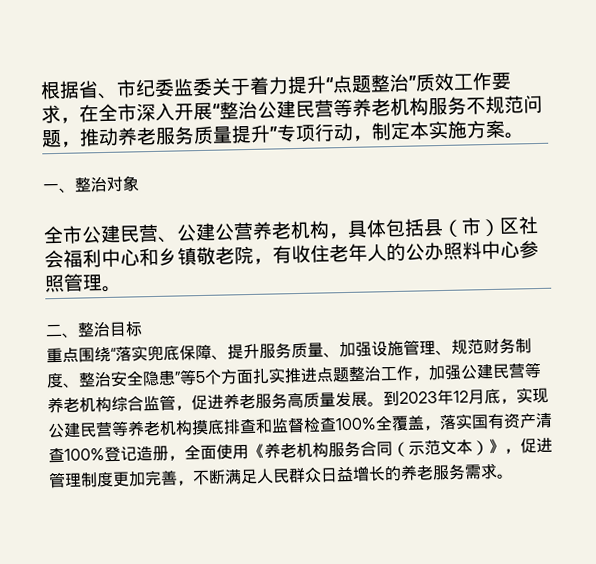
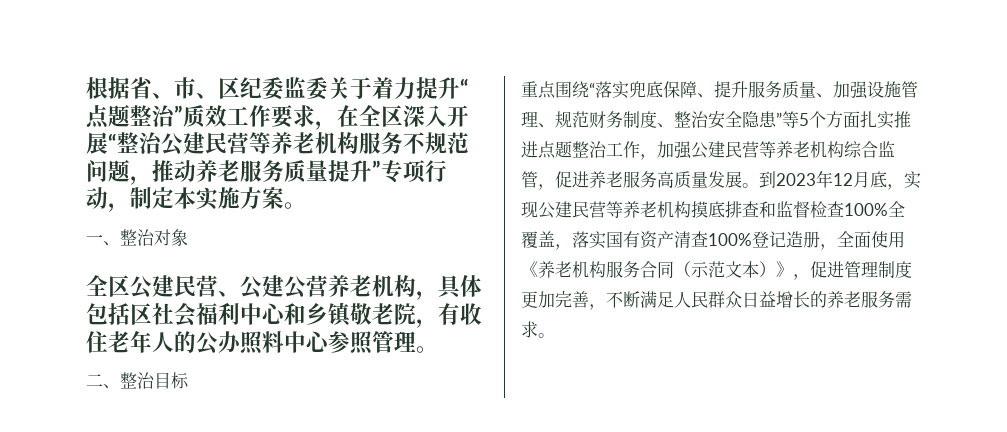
- 根据省、市纪委监委关于着力提升“点题整治”质效工作要求，在全市深入开展“整治公建民营等养老机构服务不规范问题，推动养老服务质量提升”专项行动，制定本实施方案。
+ 根据省、市、区纪委监委关于着力提升“点题整治”质效工作要求，在全区深入开展“整治公建民营等养老机构服务不规范问题，推动养老服务质量提升”专项行动，制定本实施方案。
- 全市公建民营、公建公营养老机构，具体包括县（市）区社会福利中心和乡镇敬老院，有收住老年人的公办照料中心参照管理。
+ 全区公建民营、公建公营养老机构，具体包括区社会福利中心和乡镇敬老院，有收住老年人的公办照料中心参照管理。

